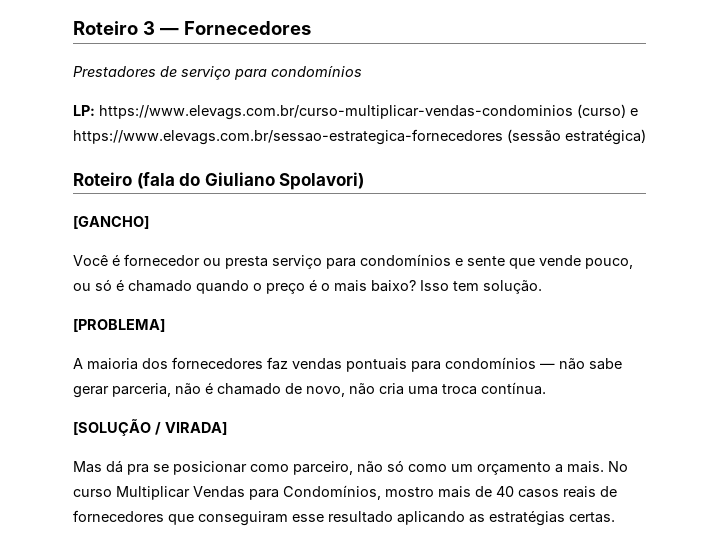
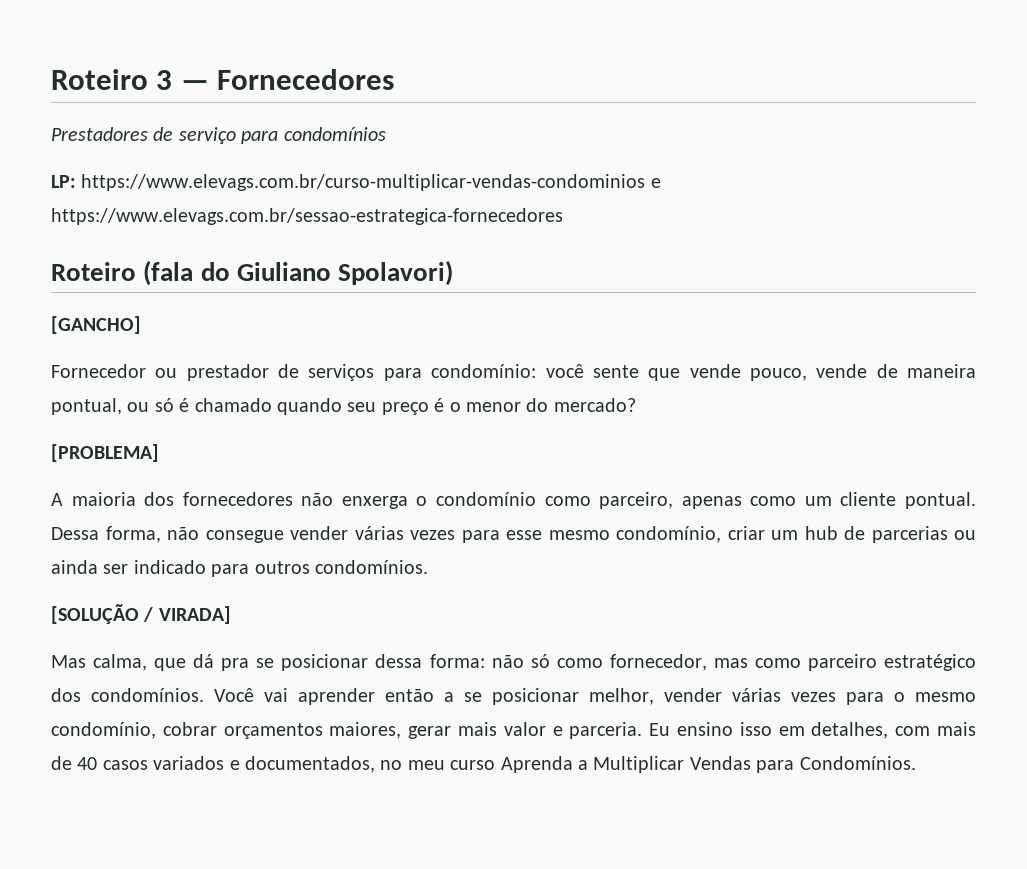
- LP: https://www.elevags.com.br/curso-multiplicar-vendas-condominios (curso) e https://www.elevags.com.br/sessao-estrategica-fornecedores (sessão estratégica)
+ LP: https://www.elevags.com.br/curso-multiplicar-vendas-condominios e https://www.elevags.com.br/sessao-estrategica-fornecedores
- Você é fornecedor ou presta serviço para condomínios e sente que vende pouco, ou só é chamado quando o preço é o mais baixo? Isso tem solução.
+ Fornecedor ou prestador de serviços para condomínio: você sente que vende pouco, vende de maneira pontual, ou só é chamado quando seu preço é o menor do mercado?
- A maioria dos fornecedores faz vendas pontuais para condomínios — não sabe gerar parceria, não é chamado de novo, não cria uma troca contínua.
+ A maioria dos fornecedores não enxerga o condomínio como parceiro, apenas como um cliente pontual. Dessa forma, não consegue vender várias vezes para esse mesmo condomínio, criar um hub de parcerias ou ainda ser indicado para outros condomínios.
- Mas dá pra se posicionar como parceiro, não só como um orçamento a mais. No curso Multiplicar Vendas para Condomínios, mostro mais de 40 casos reais de fornecedores que conseguiram esse resultado aplicando as estratégias certas.
+ Mas calma, que dá pra se posicionar dessa forma: não só como fornecedor, mas como parceiro estratégico dos condomínios. Você vai aprender então a se posicionar melhor, vender várias vezes para o mesmo condomínio, cobrar orçamentos maiores, gerar mais valor e parceria. Eu ensino isso em detalhes, com mais de 40 casos variados e documentados, no meu curso Aprenda a Multiplicar Vendas para Condomínios.

